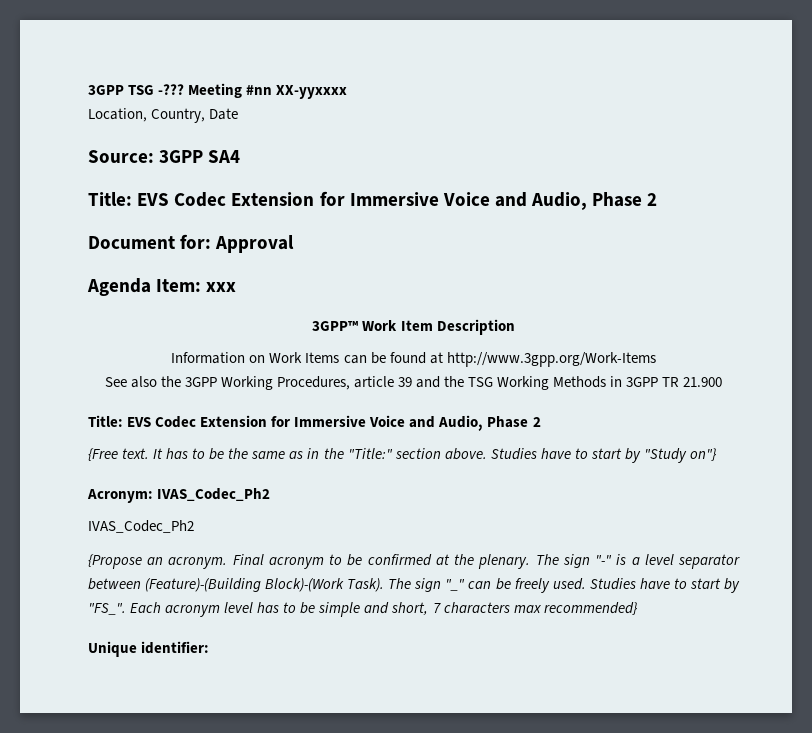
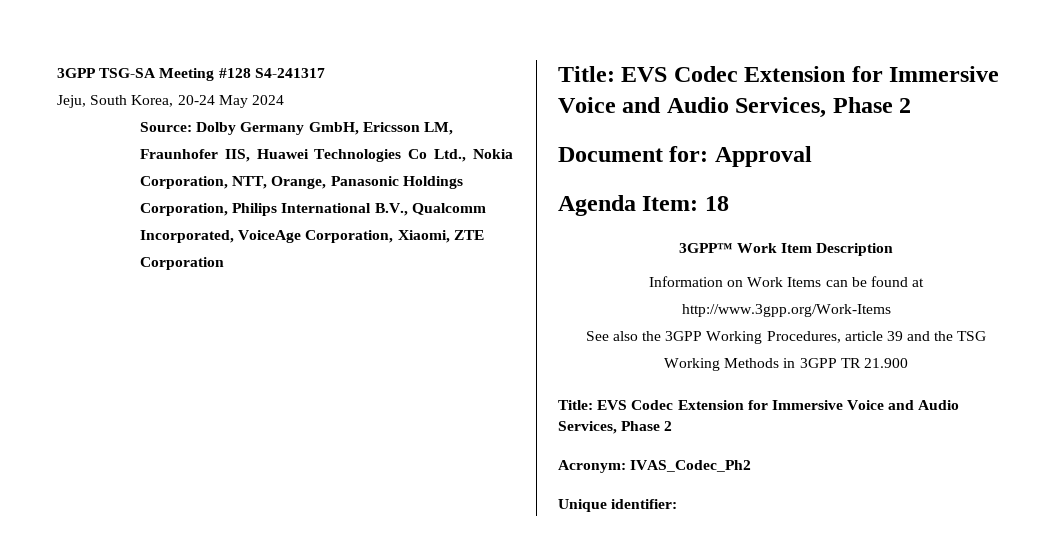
- 3GPP TSG -??? Meeting #nn XX-yyxxxx
- Location, Country, Date
- Source: 3GPP SA4
- Title: EVS Codec Extension for Immersive Voice and Audio, Phase 2
+ 3GPP TSG-SA Meeting #128 S4-241317
+ Jeju, South Korea, 20-24 May 2024
+ Source: Dolby Germany GmbH, Ericsson LM, Fraunhofer IIS, Huawei Technologies Co Ltd., Nokia Corporation, NTT, Orange, Panasonic Holdings Corporation, Philips International B.V., Qualcomm Incorporated, VoiceAge Corporation, Xiaomi, ZTE Corporation
+ Title: EVS Codec Extension for Immersive Voice and Audio Services, Phase 2
- Agenda Item: xxx
+ Agenda Item: 18
  See also the 3GPP Working Procedures, article 39 and the TSG Working Methods in 3GPP TR 21.900
- Title: EVS Codec Extension for Immersive Voice and Audio, Phase 2
- {Free text. It has to be the same as in the "Title:" section above. Studies have to start by "Study on"}
+ Title: EVS Codec Extension for Immersive Voice and Audio Services, Phase 2
  Acronym: IVAS_Codec_Ph2
- IVAS_Codec_Ph2
- {Propose an acronym. Final acronym to be confirmed at the plenary. The sign "-" is a level separator between (Feature)-(Building Block)-(Work Task). The sign "_" can be freely used. Studies have to start by "FS_". Each acronym level has to be simple and short, 7 characters max recommended}

